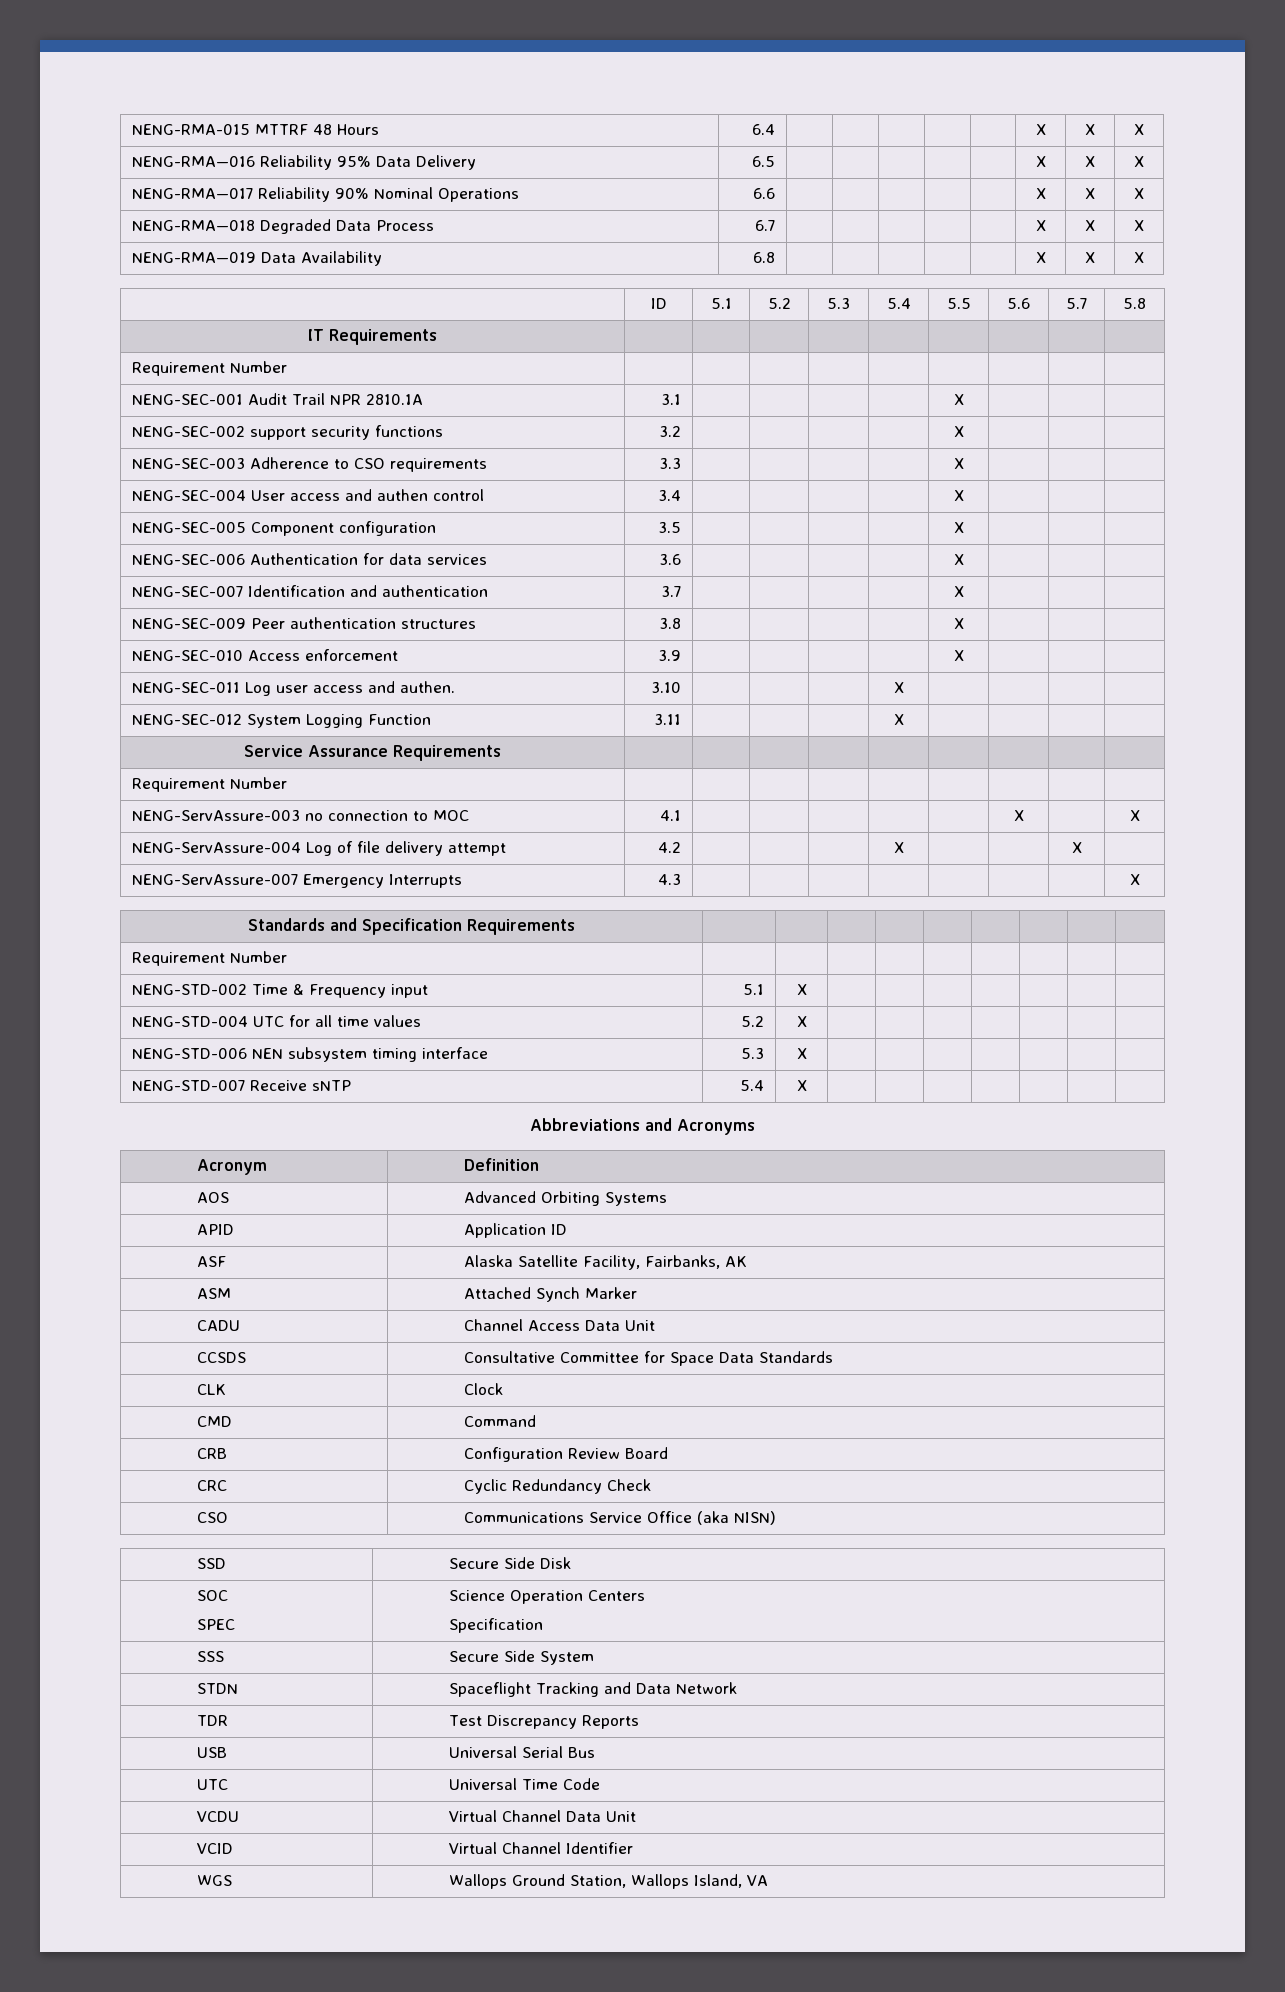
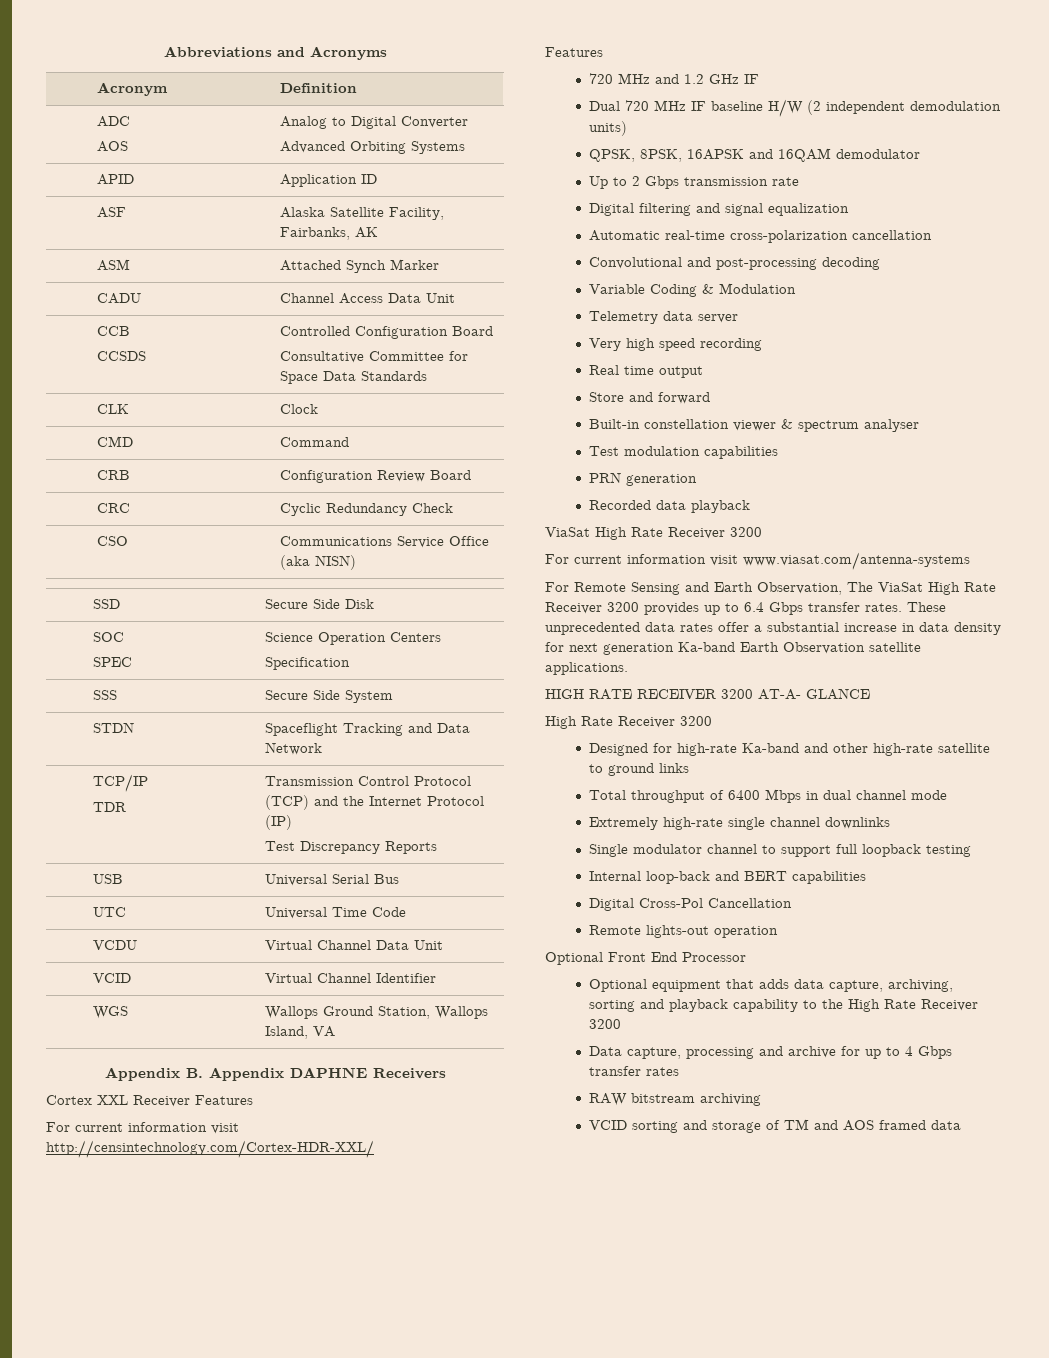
- NENG-RMA-015 MTTRF 48 Hours | 6.4 | | | | | | X | X | X
- NENG-RMA—016 Reliability 95% Data Delivery | 6.5 | | | | | | X | X | X
- NENG-RMA—017 Reliability 90% Nominal Operations | 6.6 | | | | | | X | X | X
- NENG-RMA—018 Degraded Data Process | 6.7 | | | | | | X | X | X
- NENG-RMA—019 Data Availability | 6.8 | | | | | | X | X | X
- | ID | 5.1 | 5.2 | 5.3 | 5.4 | 5.5 | 5.6 | 5.7 | 5.8
- IT Requirements | | | | | | | | |
- Requirement Number | | | | | | | | |
- NENG-SEC-001 Audit Trail NPR 2810.1A | 3.1 | | | | | X | | |
- NENG-SEC-002 support security functions | 3.2 | | | | | X | | |
- NENG-SEC-003 Adherence to CSO requirements | 3.3 | | | | | X | | |
- NENG-SEC-004 User access and authen control | 3.4 | | | | | X | | |
- NENG-SEC-005 Component configuration | 3.5 | | | | | X | | |
- NENG-SEC-006 Authentication for data services | 3.6 | | | | | X | | |
- NENG-SEC-007 Identification and authentication | 3.7 | | | | | X | | |
- NENG-SEC-009 Peer authentication structures | 3.8 | | | | | X | | |
- NENG-SEC-010 Access enforcement | 3.9 | | | | | X | | |
- NENG-SEC-011 Log user access and authen. | 3.10 | | | | X | | | |
- NENG-SEC-012 System Logging Function | 3.11 | | | | X | | | |
- Service Assurance Requirements | | | | | | | | |
- Requirement Number | | | | | | | | |
- NENG-ServAssure-003 no connection to MOC | 4.1 | | | | | | X | | X
- NENG-ServAssure-004 Log of file delivery attempt | 4.2 | | | | X | | | X |
- NENG-ServAssure-007 Emergency Interrupts | 4.3 | | | | | | | | X
- Standards and Specification Requirements | | | | | | | | |
- Requirement Number | | | | | | | | |
- NENG-STD-002 Time & Frequency input | 5.1 | X | | | | | | |
- NENG-STD-004 UTC for all time values | 5.2 | X | | | | | | |
- NENG-STD-006 NEN subsystem timing interface | 5.3 | X | | | | | | |
- NENG-STD-007 Receive sNTP | 5.4 | X | | | | | | |
- AOS | Advanced Orbiting Systems
+ ADC
+ AOS | Analog to Digital Converter
+ Advanced Orbiting Systems
- CCSDS | Consultative Committee for Space Data Standards
+ CCB
+ CCSDS | Controlled Configuration Board
+ Consultative Committee for Space Data Standards
- TDR | Test Discrepancy Reports
+ TCP/IP
+ TDR | Transmission Control Protocol (TCP) and the Internet Protocol (IP)
+ Test Discrepancy Reports
+ Appendix B. Appendix DAPHNE Receivers
+ Cortex XXL Receiver Features
+ For current information visit http://censintechnology.com/Cortex-HDR-XXL/
+ Features
+ 720 MHz and 1.2 GHz IF
+ Dual 720 MHz IF baseline H/W (2 independent demodulation units)
+ QPSK, 8PSK, 16APSK and 16QAM demodulator
+ Up to 2 Gbps transmission rate
+ Digital filtering and signal equalization
+ Automatic real-time cross-polarization cancellation
+ Convolutional and post-processing decoding
+ Variable Coding & Modulation
+ Telemetry data server
+ Very high speed recording
+ Real time output
+ Store and forward
+ Built-in constellation viewer & spectrum analyser
+ Test modulation capabilities
+ PRN generation
+ Recorded data playback
+ ViaSat High Rate Receiver 3200
+ For current information visit www.viasat.com/antenna-systems
+ For Remote Sensing and Earth Observation, The ViaSat High Rate Receiver 3200 provides up to 6.4 Gbps transfer rates. These unprecedented data rates offer a substantial increase in data density for next generation Ka-band Earth Observation satellite applications.
+ HIGH RATE RECEIVER 3200 AT-A- GLANCE
+ High Rate Receiver 3200
+ Designed for high-rate Ka-band and other high-rate satellite to ground links
+ Total throughput of 6400 Mbps in dual channel mode
+ Extremely high-rate single channel downlinks
+ Single modulator channel to support full loopback testing
+ Internal loop-back and BERT capabilities
+ Digital Cross-Pol Cancellation
+ Remote lights-out operation
+ Optional Front End Processor
+ Optional equipment that adds data capture, archiving, sorting and playback capability to the High Rate Receiver 3200
+ Data capture, processing and archive for up to 4 Gbps transfer rates
+ RAW bitstream archiving
+ VCID sorting and storage of TM and AOS framed data

